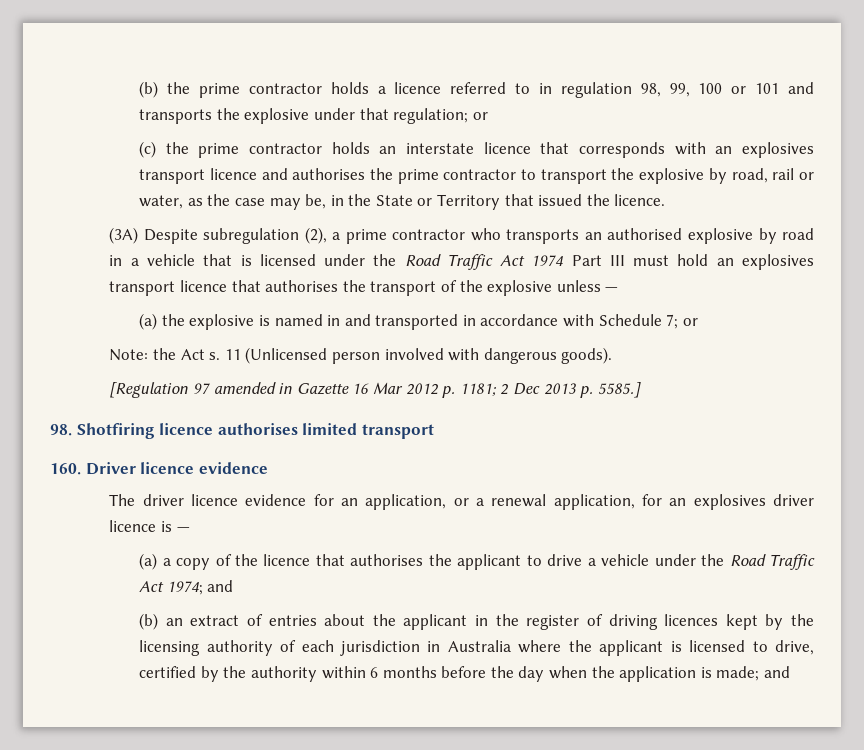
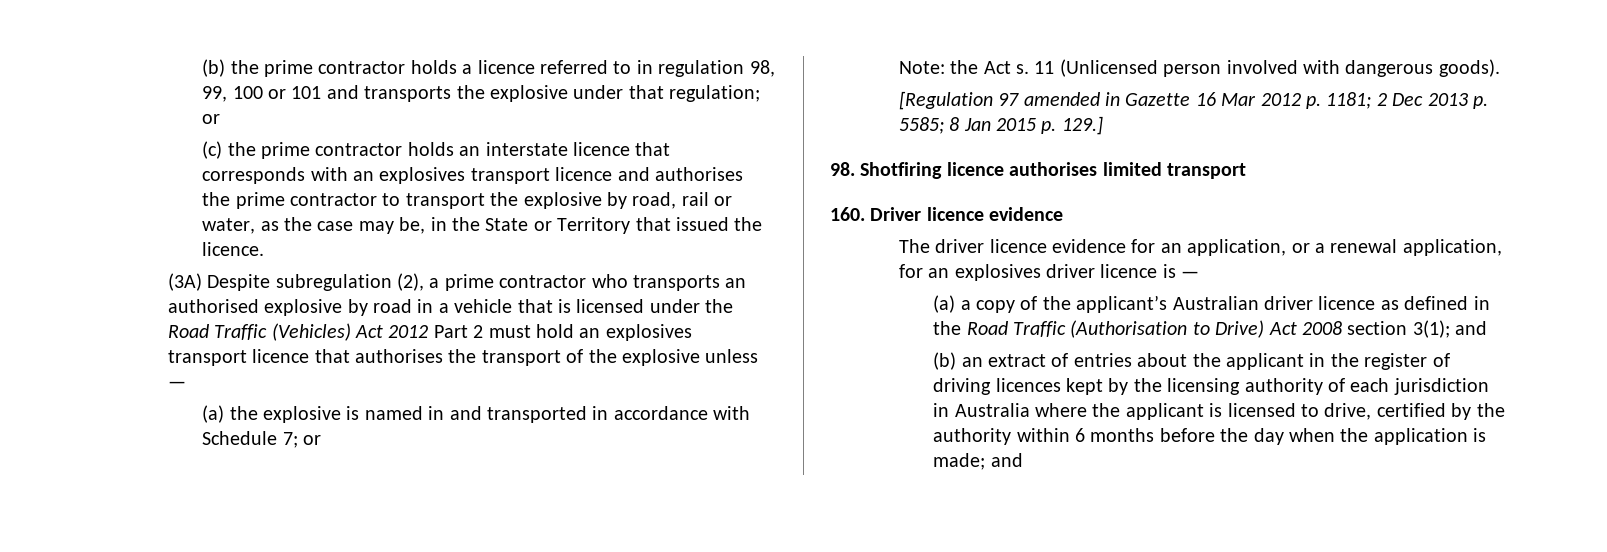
- (3A) Despite subregulation (2), a prime contractor who transports an authorised explosive by road in a vehicle that is licensed under the Road Traffic Act 1974 Part III must hold an explosives transport licence that authorises the transport of the explosive unless —
+ (3A) Despite subregulation (2), a prime contractor who transports an authorised explosive by road in a vehicle that is licensed under the Road Traffic (Vehicles) Act 2012 Part 2 must hold an explosives transport licence that authorises the transport of the explosive unless —
- [Regulation 97 amended in Gazette 16 Mar 2012 p. 1181; 2 Dec 2013 p. 5585.]
+ [Regulation 97 amended in Gazette 16 Mar 2012 p. 1181; 2 Dec 2013 p. 5585; 8 Jan 2015 p. 129.]
- (a) a copy of the licence that authorises the applicant to drive a vehicle under the Road Traffic Act 1974; and
+ (a) a copy of the applicant’s Australian driver licence as defined in the Road Traffic (Authorisation to Drive) Act 2008 section 3(1); and

